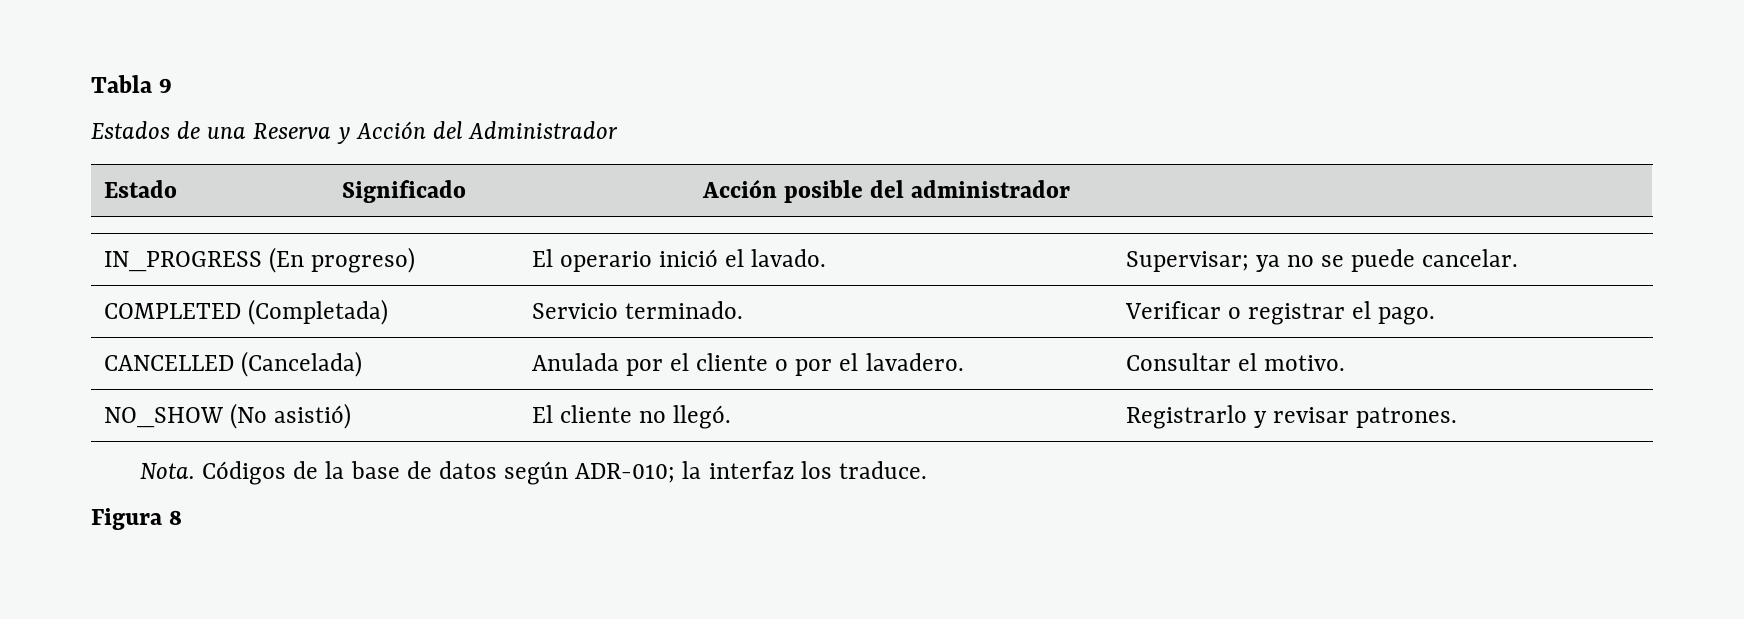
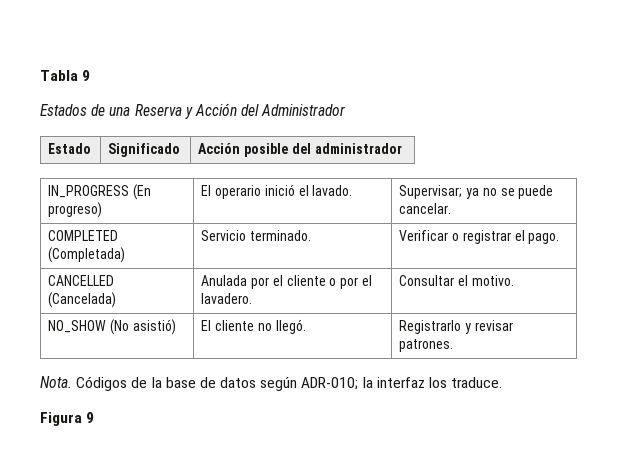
- Figura 8
+ Figura 9

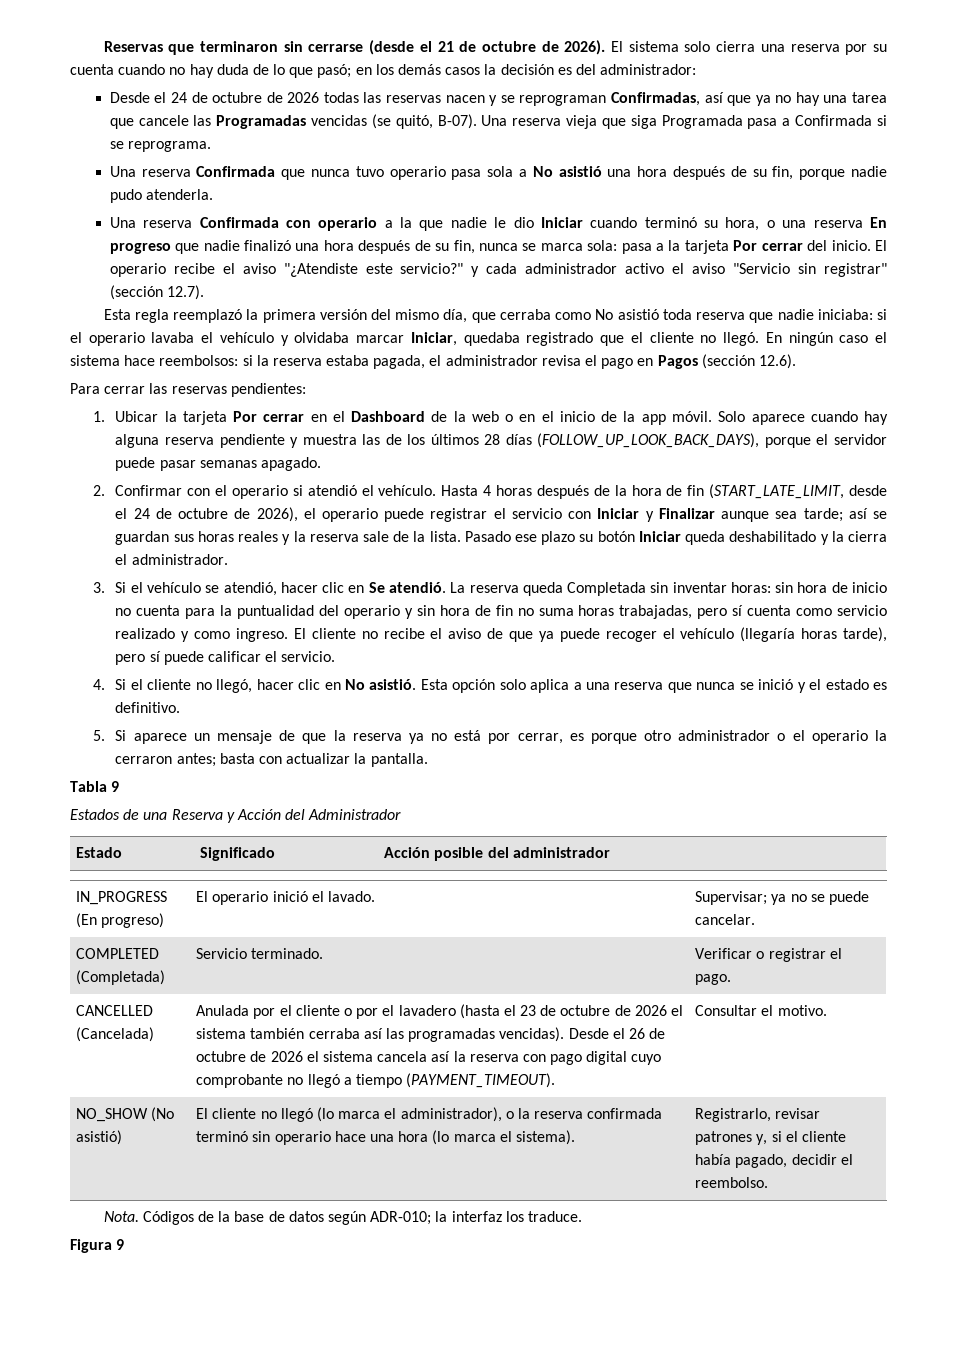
+ Reservas que terminaron sin cerrarse (desde el 21 de octubre de 2026). El sistema solo cierra una reserva por su cuenta cuando no hay duda de lo que pasó; en los demás casos la decisión es del administrador:
+ Desde el 24 de octubre de 2026 todas las reservas nacen y se reprograman Confirmadas, así que ya no hay una tarea que cancele las Programadas vencidas (se quitó, B-07). Una reserva vieja que siga Programada pasa a Confirmada si se reprograma.
+ Una reserva Confirmada que nunca tuvo operario pasa sola a No asistió una hora después de su fin, porque nadie pudo atenderla.
+ Una reserva Confirmada con operario a la que nadie le dio Iniciar cuando terminó su hora, o una reserva En progreso que nadie finalizó una hora después de su fin, nunca se marca sola: pasa a la tarjeta Por cerrar del inicio. El operario recibe el aviso "¿Atendiste este servicio?" y cada administrador activo el aviso "Servicio sin registrar" (sección 12.7).
+ Esta regla reemplazó la primera versión del mismo día, que cerraba como No asistió toda reserva que nadie iniciaba: si el operario lavaba el vehículo y olvidaba marcar Iniciar, quedaba registrado que el cliente no llegó. En ningún caso el sistema hace reembolsos: si la reserva estaba pagada, el administrador revisa el pago en Pagos (sección 12.6).
+ Para cerrar las reservas pendientes:
+ 1. Ubicar la tarjeta Por cerrar en el Dashboard de la web o en el inicio de la app móvil. Solo aparece cuando hay alguna reserva pendiente y muestra las de los últimos 28 días (FOLLOW_UP_LOOK_BACK_DAYS), porque el servidor puede pasar semanas apagado.
+ 2. Confirmar con el operario si atendió el vehículo. Hasta 4 horas después de la hora de fin (START_LATE_LIMIT, desde el 24 de octubre de 2026), el operario puede registrar el servicio con Iniciar y Finalizar aunque sea tarde; así se guardan sus horas reales y la reserva sale de la lista. Pasado ese plazo su botón Iniciar queda deshabilitado y la cierra el administrador.
+ 3. Si el vehículo se atendió, hacer clic en Se atendió. La reserva queda Completada sin inventar horas: sin hora de inicio no cuenta para la puntualidad del operario y sin hora de fin no suma horas trabajadas, pero sí cuenta como servicio realizado y como ingreso. El cliente no recibe el aviso de que ya puede recoger el vehículo (llegaría horas tarde), pero sí puede calificar el servicio.
+ 4. Si el cliente no llegó, hacer clic en No asistió. Esta opción solo aplica a una reserva que nunca se inició y el estado es definitivo.
+ 5. Si aparece un mensaje de que la reserva ya no está por cerrar, es porque otro administrador o el operario la cerraron antes; basta con actualizar la pantalla.
- Anulada por el cliente o por el lavadero.
+ Anulada por el cliente o por el lavadero (hasta el 23 de octubre de 2026 el sistema también cerraba así las programadas vencidas). Desde el 26 de octubre de 2026 el sistema cancela así la reserva con pago digital cuyo comprobante no llegó a tiempo (PAYMENT_TIMEOUT).
- NO_SHOW (No asistió) | El cliente no llegó. | Registrarlo y revisar patrones.
+ NO_SHOW (No asistió) | El cliente no llegó (lo marca el administrador), o la reserva confirmada terminó sin operario hace una hora (lo marca el sistema). | Registrarlo, revisar patrones y, si el cliente había pagado, decidir el reembolso.

